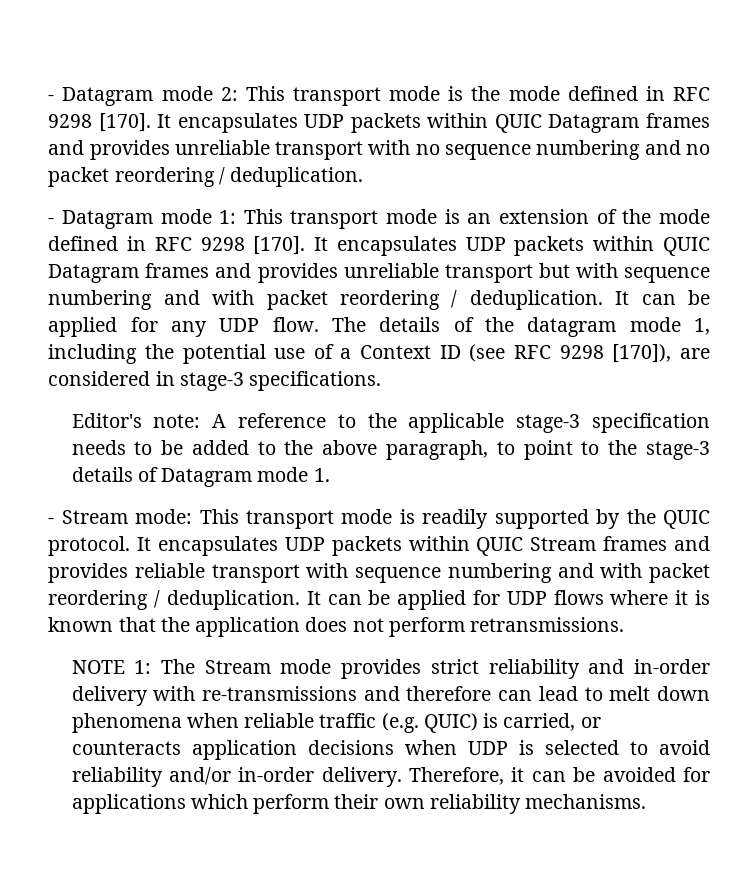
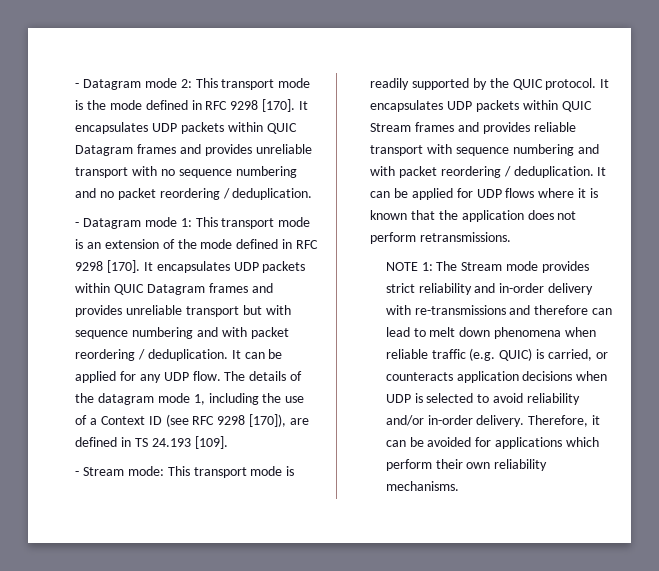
- The details of the datagram mode 1, including the potential use of a Context ID (see RFC 9298 [170]), are considered in stage-3 specifications.
- Editor's note: A reference to the applicable stage-3 specification needs to be added to the above paragraph, to point to the stage-3 details of Datagram mode 1.
+ The details of the datagram mode 1, including the use of a Context ID (see RFC 9298 [170]), are defined in TS 24.193 [109].

